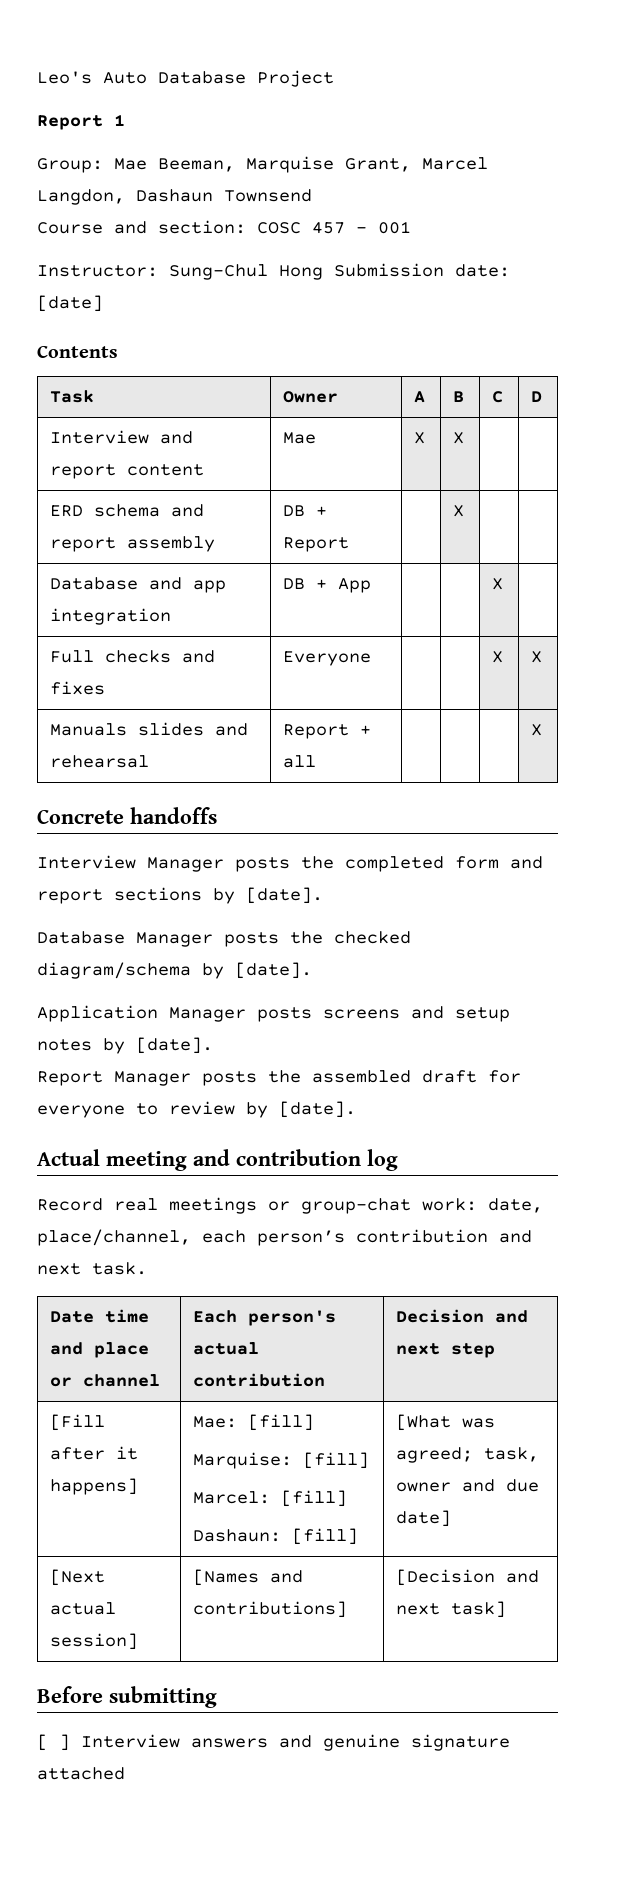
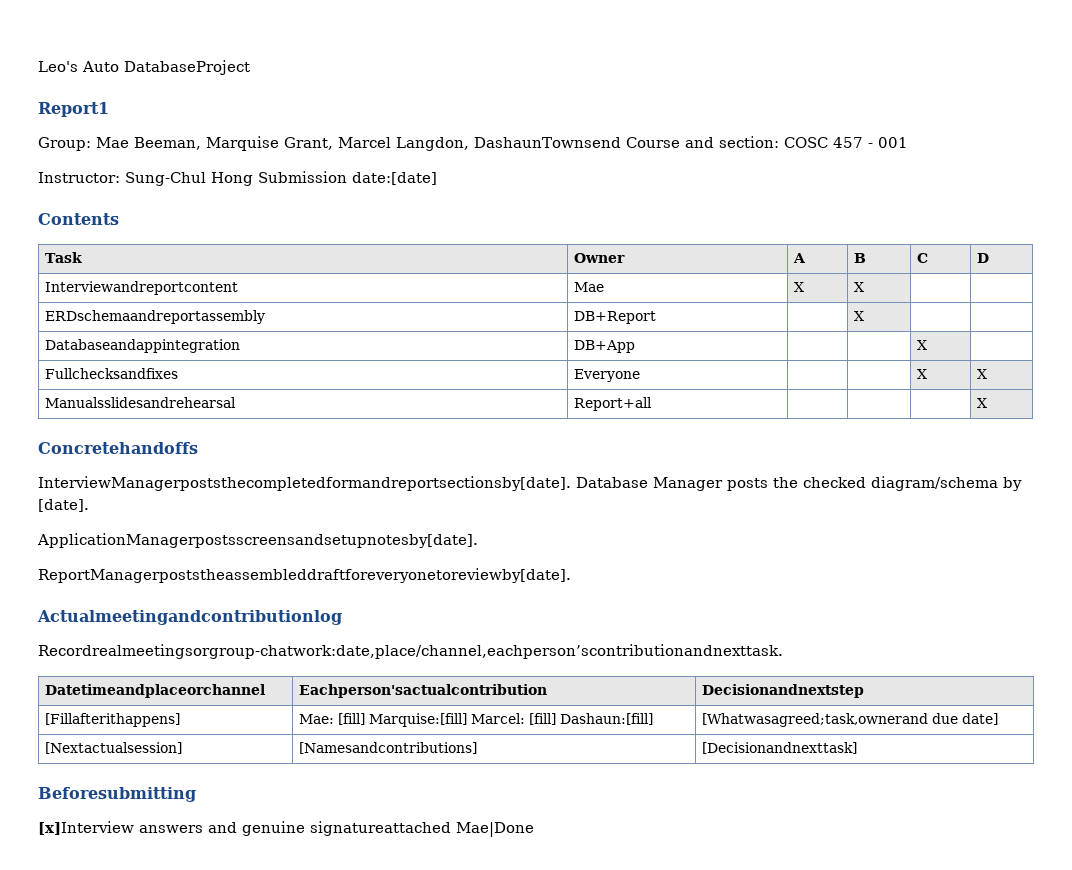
- Leo's Auto Database Project
- Report 1
+ Leo's Auto DatabaseProject
+ Report1
- Group: Mae Beeman, Marquise Grant, Marcel Langdon, Dashaun Townsend
- Course and section: COSC 457 - 001
+ Group: Mae Beeman, Marquise Grant, Marcel Langdon, DashaunTownsend Course and section: COSC 457 - 001
- Instructor: Sung-Chul Hong Submission date: [date]
+ Instructor: Sung-Chul Hong Submission date:[date]
- Interview and report content | Mae | X | X | |
+ Interviewandreportcontent | Mae | X | X | |
- ERD schema and report assembly | DB + Report | | X | |
- Database and app integration | DB + App | | | X |
- Full checks and fixes | Everyone | | | X | X
- Manuals slides and rehearsal | Report + all | | | | X
- Concrete handoffs
- Interview Manager posts the completed form and report sections by [date].
- Database Manager posts the checked diagram/schema by [date].
+ ERDschemaandreportassembly | DB+Report | | X | |
+ Databaseandappintegration | DB+App | | | X |
+ Fullchecksandfixes | Everyone | | | X | X
+ Manualsslidesandrehearsal | Report+all | | | | X
+ Concretehandoffs
+ InterviewManagerpoststhecompletedformandreportsectionsby[date]. Database Manager posts the checked diagram/schema by [date].
- Application Manager posts screens and setup notes by [date].
- Report Manager posts the assembled draft for everyone to review by [date].
- Actual meeting and contribution log
- Record real meetings or group-chat work: date, place/channel, each person’s contribution and next task.
- Date time and place or channel | Each person's actual contribution | Decision and next step
- [Fill after it happens] | Mae: [fill]
- Marquise: [fill]
- Marcel: [fill]
- Dashaun: [fill] | [What was agreed; task, owner and due date]
- [Next actual session] | [Names and contributions] | [Decision and next task]
- Before submitting
- [ ] Interview answers and genuine signature attached
+ ApplicationManagerpostsscreensandsetupnotesby[date].
+ ReportManagerpoststheassembleddraftforeveryonetoreviewby[date].
+ Actualmeetingandcontributionlog
+ Recordrealmeetingsorgroup-chatwork:date,place/channel,eachperson’scontributionandnexttask.
+ Datetimeandplaceorchannel | Eachperson'sactualcontribution | Decisionandnextstep
+ [Fillafterithappens] | Mae: [fill] Marquise:[fill] Marcel: [fill] Dashaun:[fill] | [Whatwasagreed;task,ownerand due date]
+ [Nextactualsession] | [Namesandcontributions] | [Decisionandnexttask]
+ Beforesubmitting
+ [x]Interview answers and genuine signatureattached Mae|Done

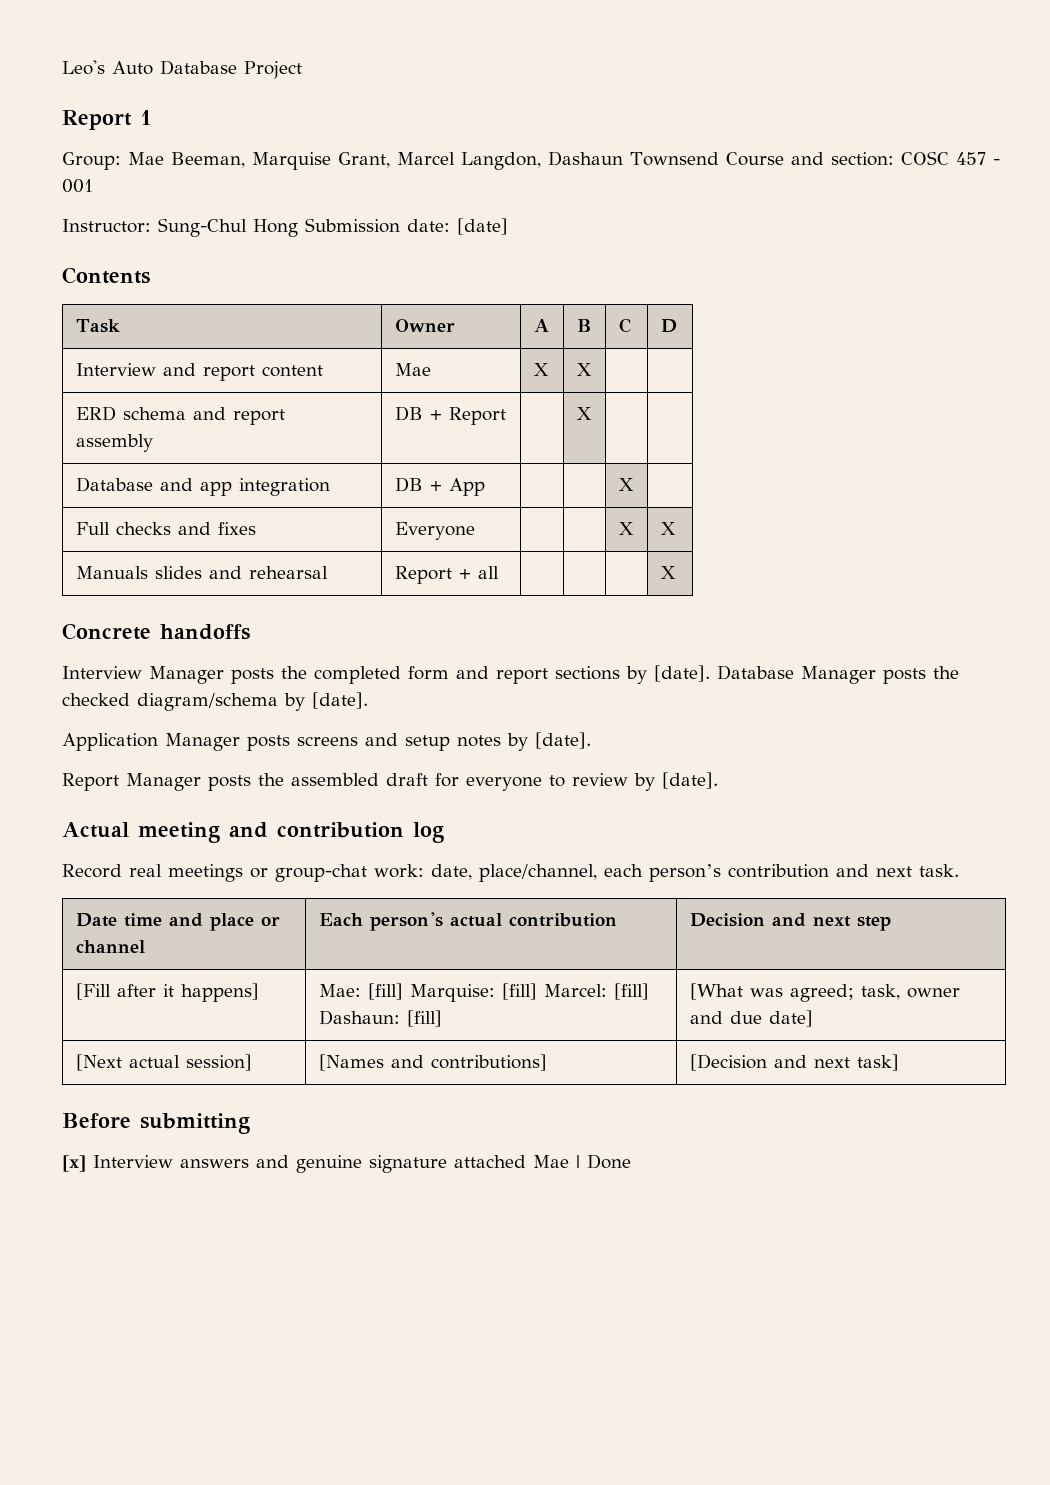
- Leo's Auto DatabaseProject
- Report1
+ Leo's Auto Database Project
+ Report 1
- Group: Mae Beeman, Marquise Grant, Marcel Langdon, DashaunTownsend Course and section: COSC 457 - 001
+ Group: Mae Beeman, Marquise Grant, Marcel Langdon, Dashaun Townsend Course and section: COSC 457 - 001
- Instructor: Sung-Chul Hong Submission date:[date]
+ Instructor: Sung-Chul Hong Submission date: [date]
- Interviewandreportcontent | Mae | X | X | |
+ Interview and report content | Mae | X | X | |
- ERDschemaandreportassembly | DB+Report | | X | |
- Databaseandappintegration | DB+App | | | X |
- Fullchecksandfixes | Everyone | | | X | X
- Manualsslidesandrehearsal | Report+all | | | | X
- Concretehandoffs
- InterviewManagerpoststhecompletedformandreportsectionsby[date].
+ ERD schema and report assembly | DB + Report | | X | |
+ Database and app integration | DB + App | | | X |
+ Full checks and fixes | Everyone | | | X | X
+ Manuals slides and rehearsal | Report + all | | | | X
+ Concrete handoffs
+ Interview Manager posts the completed form and report sections by [date].
- ApplicationManagerpostsscreensandsetupnotesby[date].
- ReportManagerpoststheassembleddraftforeveryonetoreviewby[date].
- Actualmeetingandcontributionlog
- Recordrealmeetingsorgroup-chatwork:date,place/channel,eachperson’scontributionandnexttask.
- Datetimeandplaceorchannel | Eachperson'sactualcontribution | Decisionandnextstep
- [Fillafterithappens] | Mae: [fill] Marquise:[fill] Marcel: [fill] Dashaun:[fill] | [Whatwasagreed;task,ownerand due date]
- [Nextactualsession] | [Namesandcontributions] | [Decisionandnexttask]
- Beforesubmitting
- [x]Interview answers and genuine signatureattached Mae|Done
+ Application Manager posts screens and setup notes by [date].
+ Report Manager posts the assembled draft for everyone to review by [date].
+ Actual meeting and contribution log
+ Record real meetings or group-chat work: date, place/channel, each person’s contribution and next task.
+ Date time and place or channel | Each person's actual contribution | Decision and next step
+ [Fill after it happens] | Mae: [fill] Marquise: [fill] Marcel: [fill] Dashaun: [fill] | [What was agreed; task, owner and due date]
+ [Next actual session] | [Names and contributions] | [Decision and next task]
+ Before submitting
+ [x] Interview answers and genuine signature attached Mae | Done

